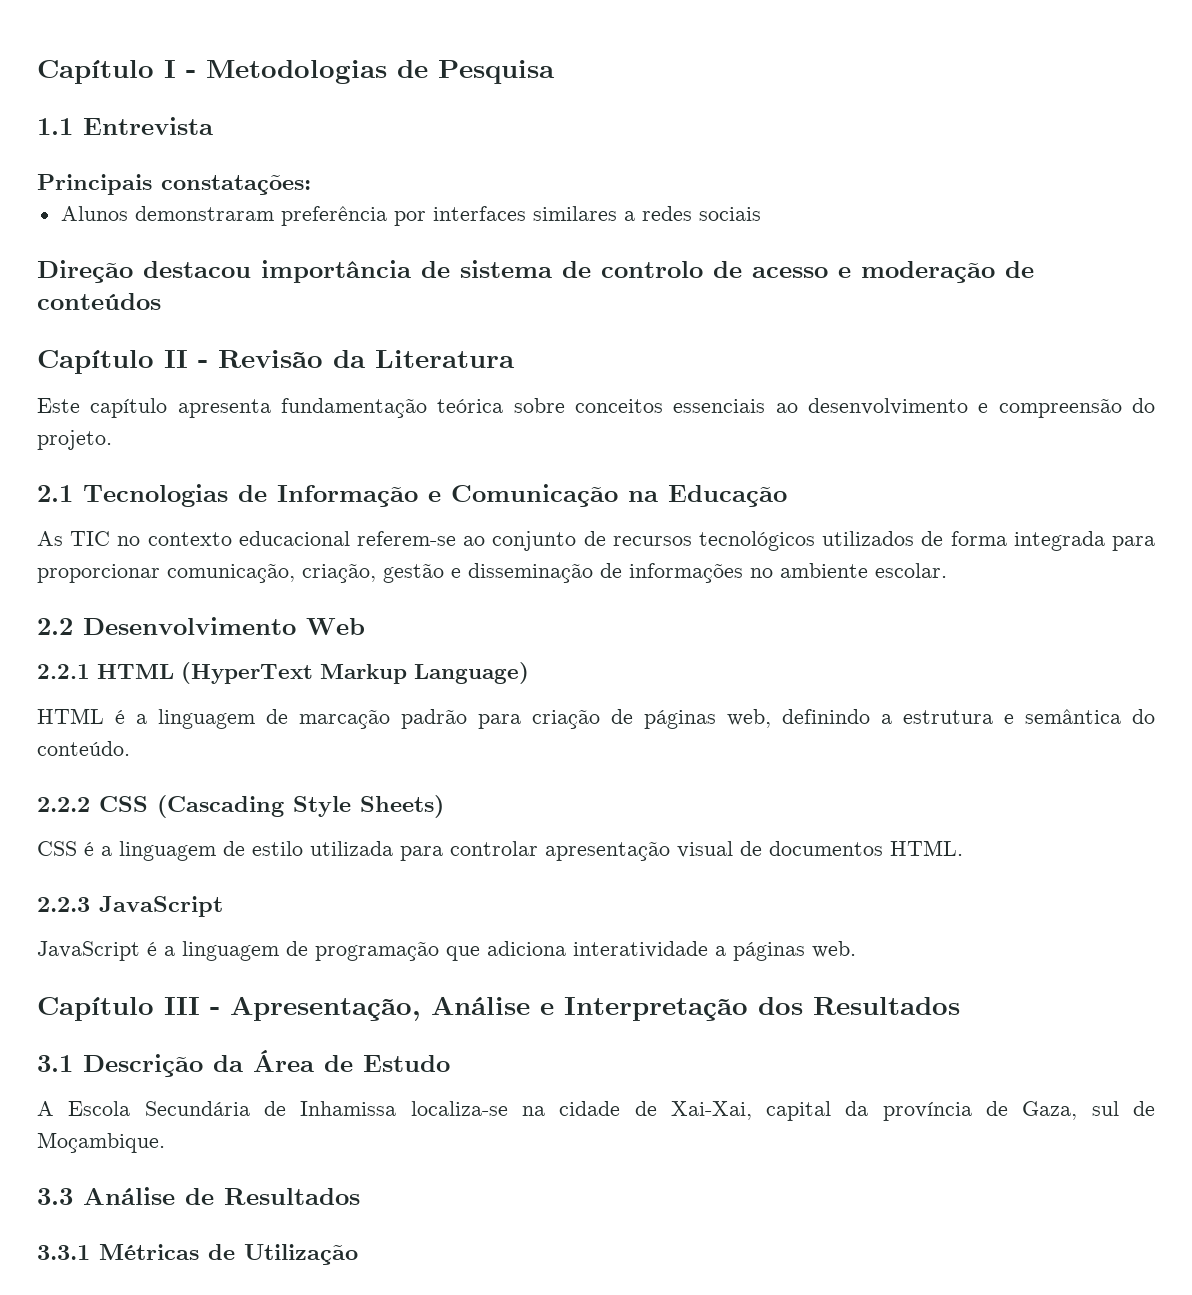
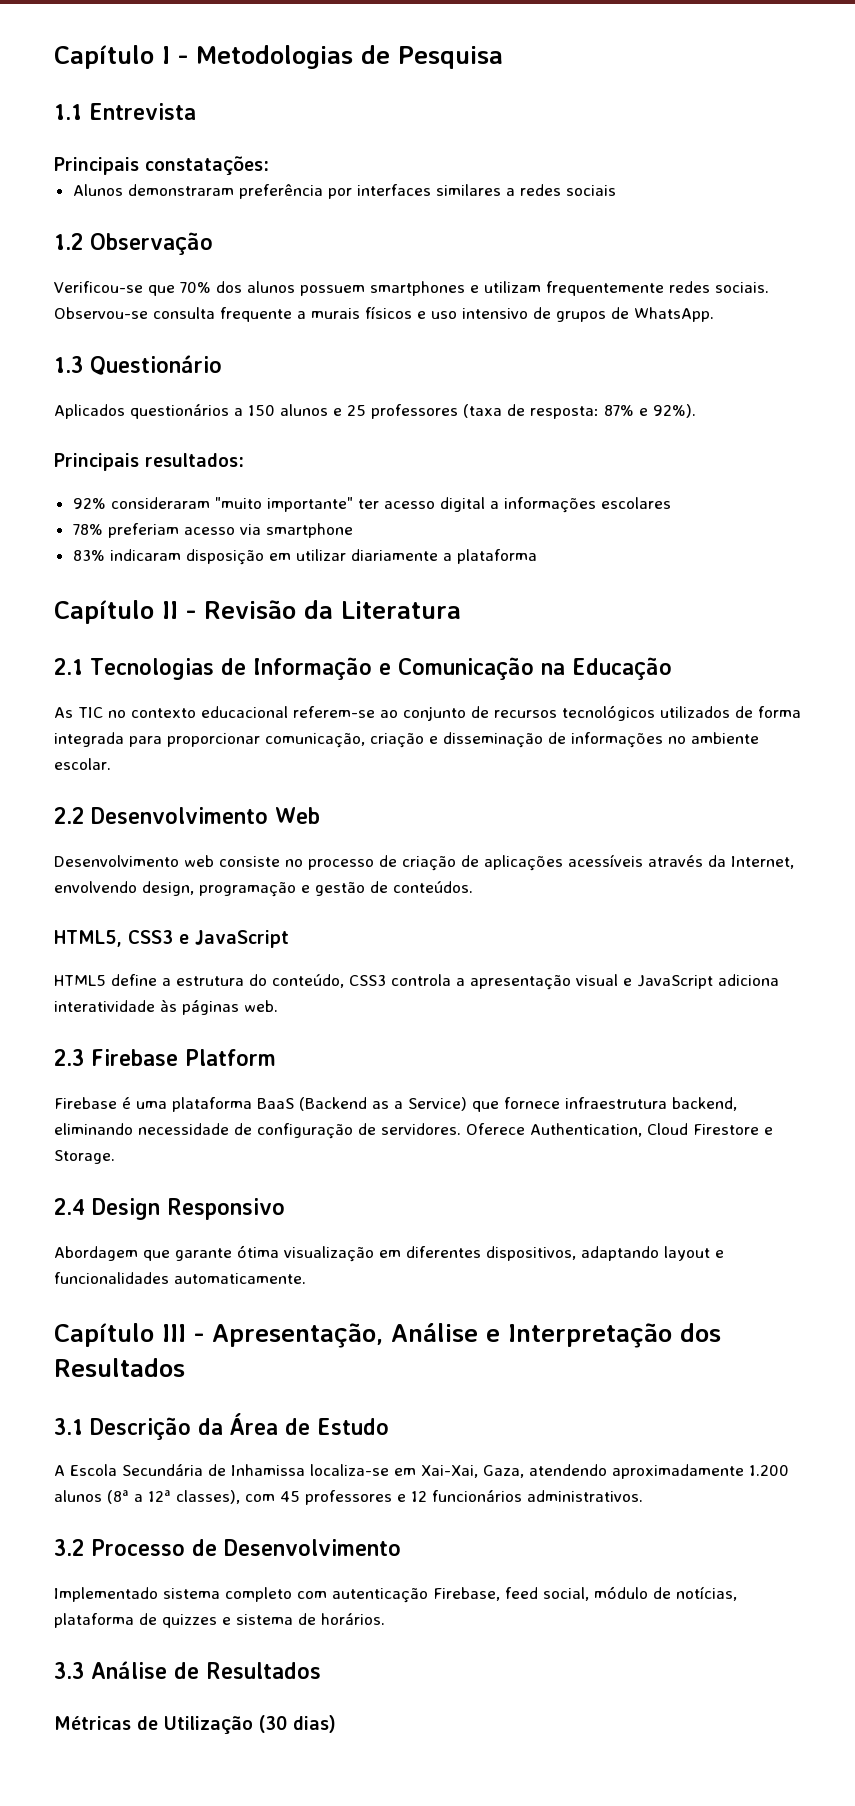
- Direção destacou importância de sistema de controlo de acesso e moderação de conteúdos
+ 1.2 Observação
+ Verificou-se que 70% dos alunos possuem smartphones e utilizam frequentemente redes sociais. Observou-se consulta frequente a murais físicos e uso intensivo de grupos de WhatsApp.
+ 1.3 Questionário
+ Aplicados questionários a 150 alunos e 25 professores (taxa de resposta: 87% e 92%).
+ Principais resultados:
+ 92% consideraram "muito importante" ter acesso digital a informações escolares
+ 78% preferiam acesso via smartphone
+ 83% indicaram disposição em utilizar diariamente a plataforma
- Este capítulo apresenta fundamentação teórica sobre conceitos essenciais ao desenvolvimento e compreensão do projeto.
- As TIC no contexto educacional referem-se ao conjunto de recursos tecnológicos utilizados de forma integrada para proporcionar comunicação, criação, gestão e disseminação de informações no ambiente escolar.
+ As TIC no contexto educacional referem-se ao conjunto de recursos tecnológicos utilizados de forma integrada para proporcionar comunicação, criação e disseminação de informações no ambiente escolar.
- 2.2.1 HTML (HyperText Markup Language)
- HTML é a linguagem de marcação padrão para criação de páginas web, definindo a estrutura e semântica do conteúdo.
- 2.2.2 CSS (Cascading Style Sheets)
- CSS é a linguagem de estilo utilizada para controlar apresentação visual de documentos HTML.
- 2.2.3 JavaScript
- JavaScript é a linguagem de programação que adiciona interatividade a páginas web.
+ Desenvolvimento web consiste no processo de criação de aplicações acessíveis através da Internet, envolvendo design, programação e gestão de conteúdos.
+ HTML5, CSS3 e JavaScript
+ HTML5 define a estrutura do conteúdo, CSS3 controla a apresentação visual e JavaScript adiciona interatividade às páginas web.
+ 2.3 Firebase Platform
+ Firebase é uma plataforma BaaS (Backend as a Service) que fornece infraestrutura backend, eliminando necessidade de configuração de servidores. Oferece Authentication, Cloud Firestore e Storage.
+ 2.4 Design Responsivo
+ Abordagem que garante ótima visualização em diferentes dispositivos, adaptando layout e funcionalidades automaticamente.
- A Escola Secundária de Inhamissa localiza-se na cidade de Xai-Xai, capital da província de Gaza, sul de Moçambique.
+ A Escola Secundária de Inhamissa localiza-se em Xai-Xai, Gaza, atendendo aproximadamente 1.200 alunos (8ª a 12ª classes), com 45 professores e 12 funcionários administrativos.
+ 3.2 Processo de Desenvolvimento
+ Implementado sistema completo com autenticação Firebase, feed social, módulo de notícias, plataforma de quizzes e sistema de horários.
- 3.3.1 Métricas de Utilização
+ Métricas de Utilização (30 dias)

